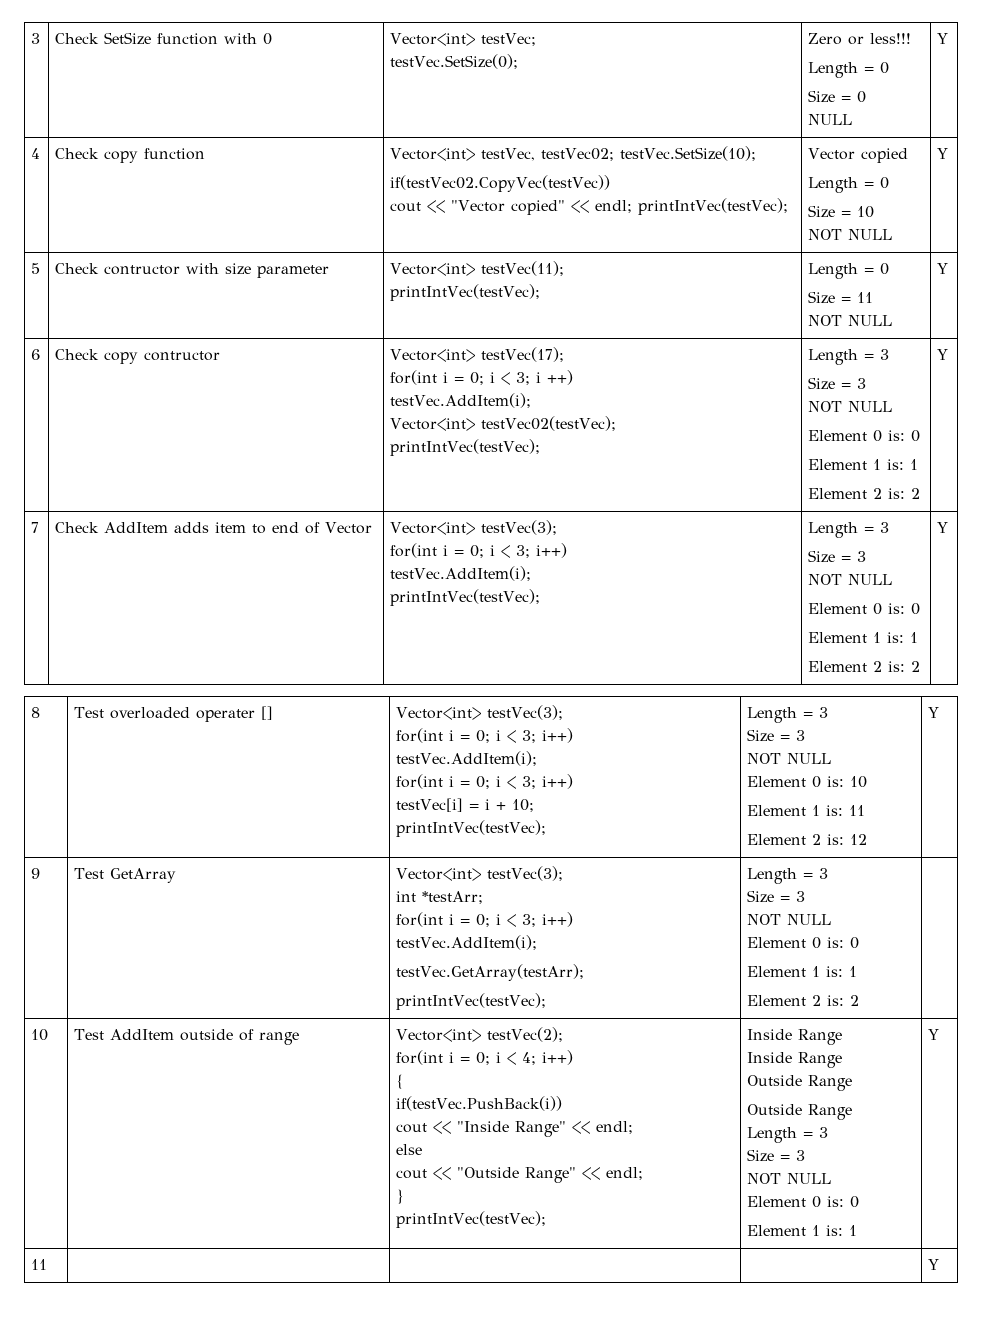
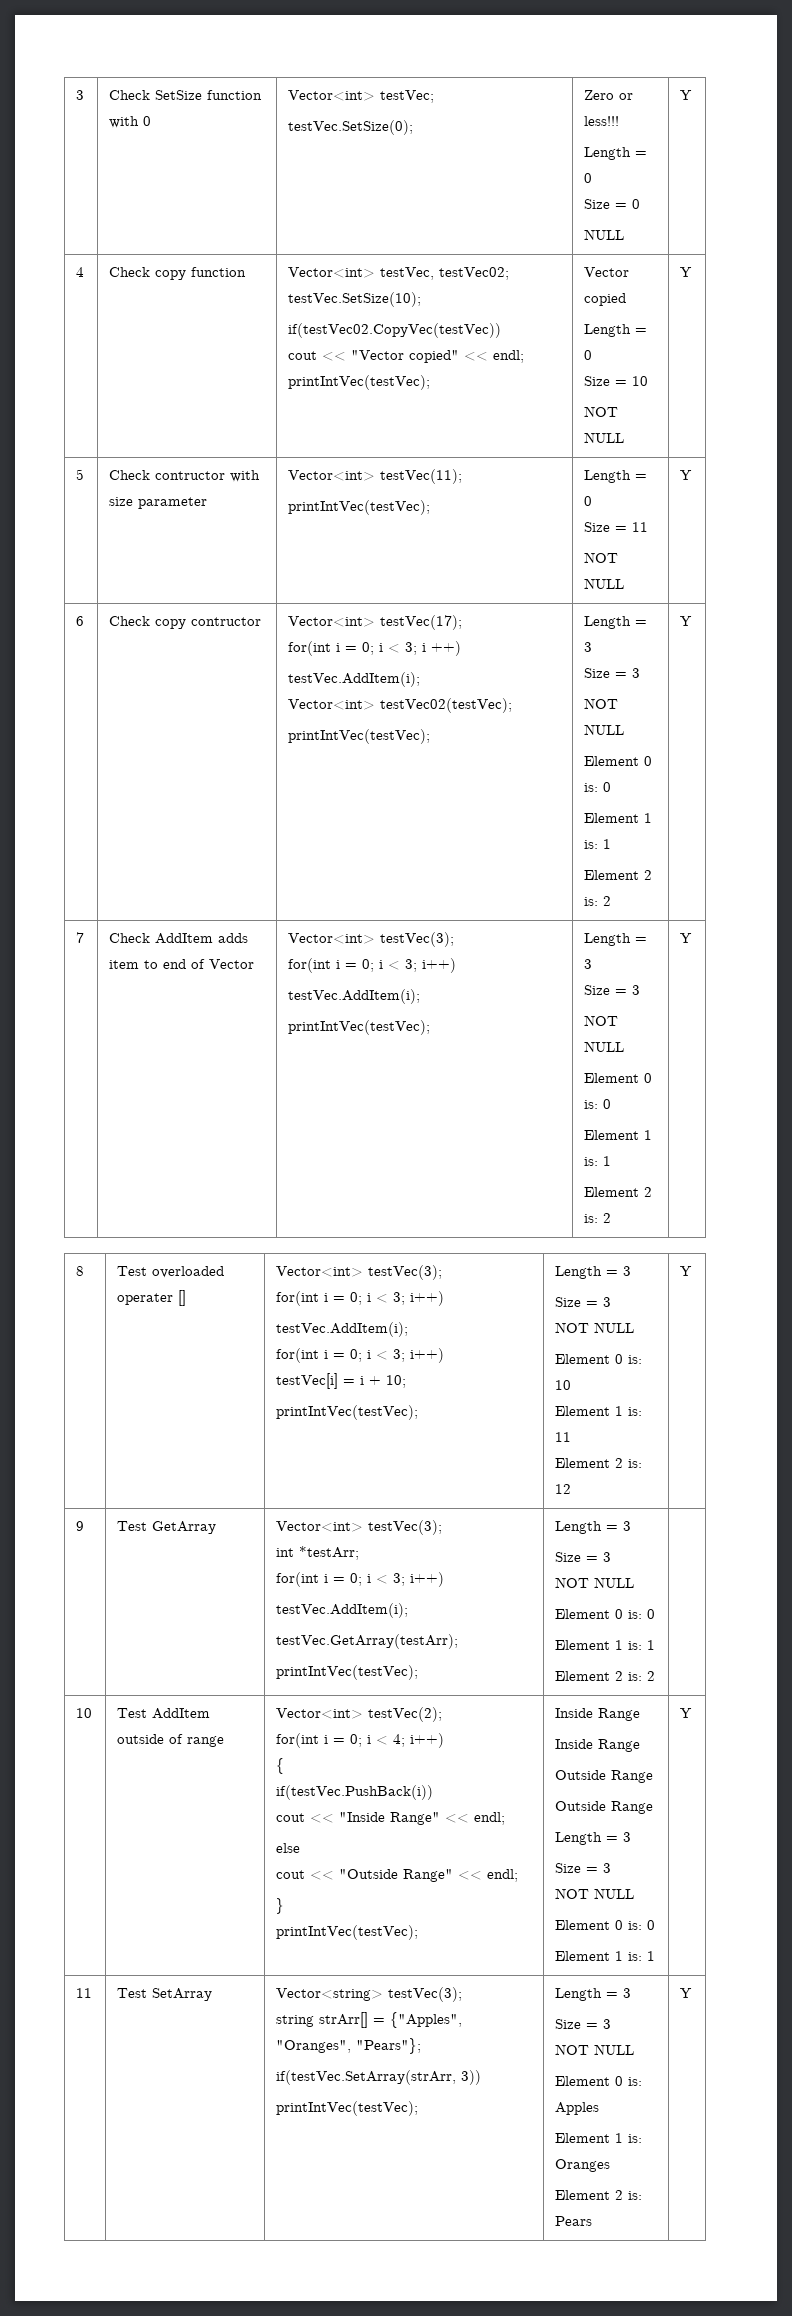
- 11 | | | | Y
+ 11 | Test SetArray | Vector<string> testVec(3);
+ string strArr[] = {"Apples", "Oranges", "Pears"};
+ if(testVec.SetArray(strArr, 3))
+ printIntVec(testVec); | Length = 3
+ Size = 3
+ NOT NULL
+ Element 0 is: Apples
+ Element 1 is: Oranges
+ Element 2 is: Pears | Y

